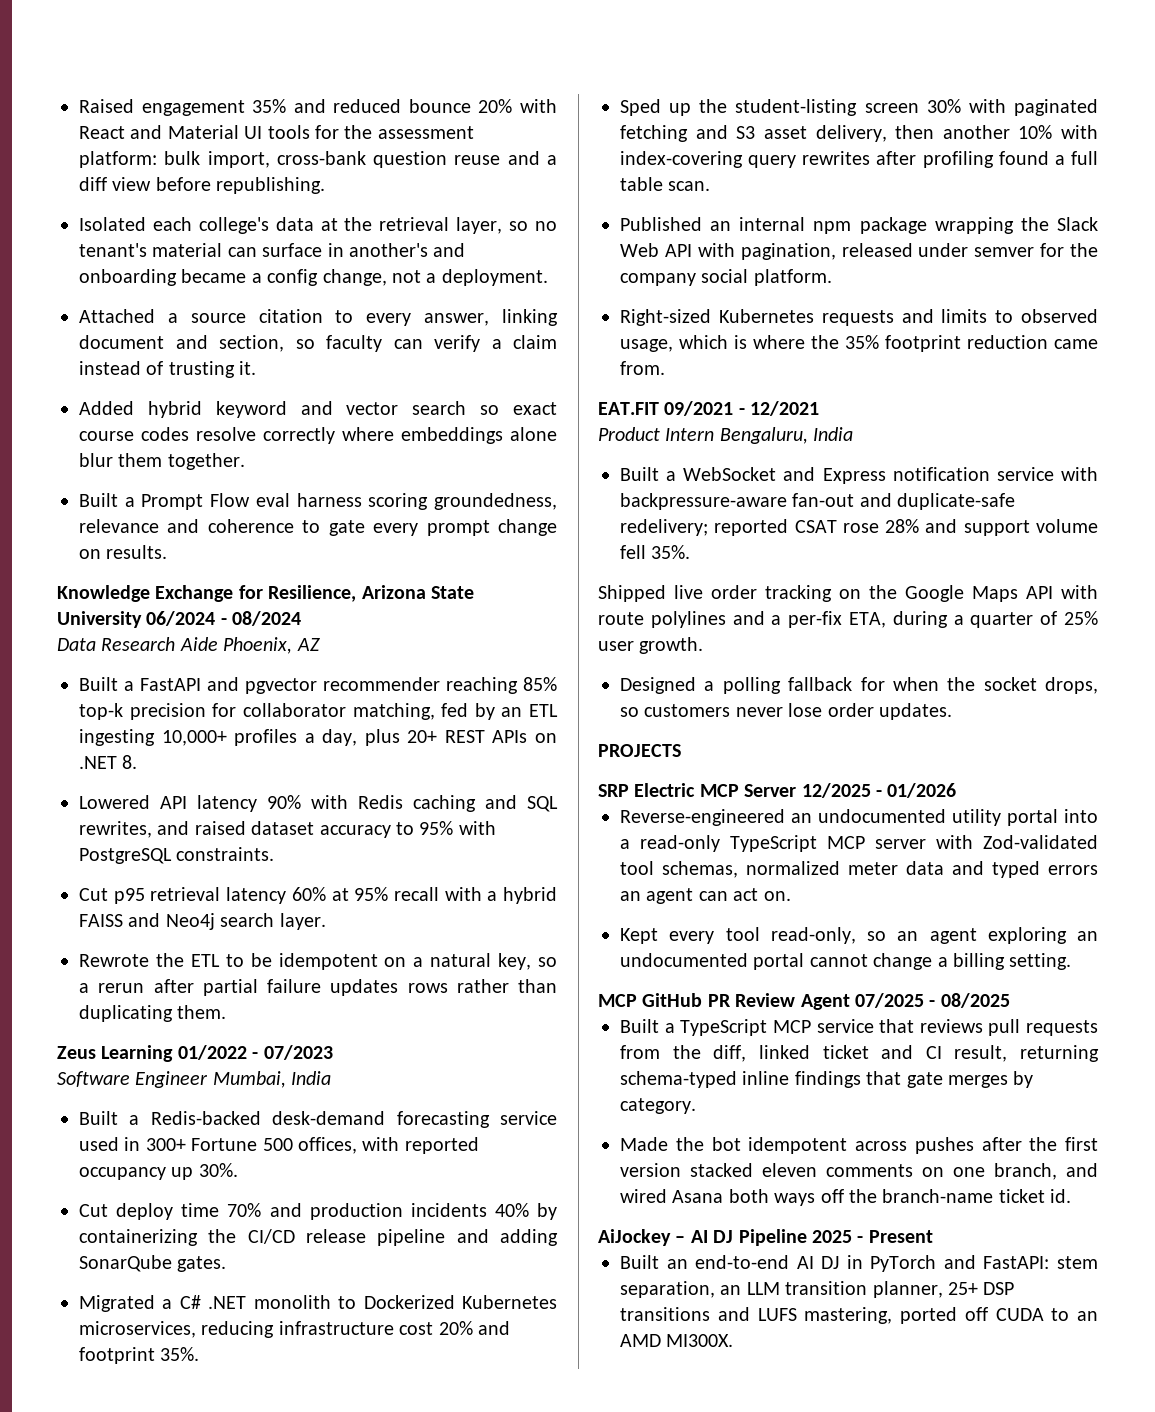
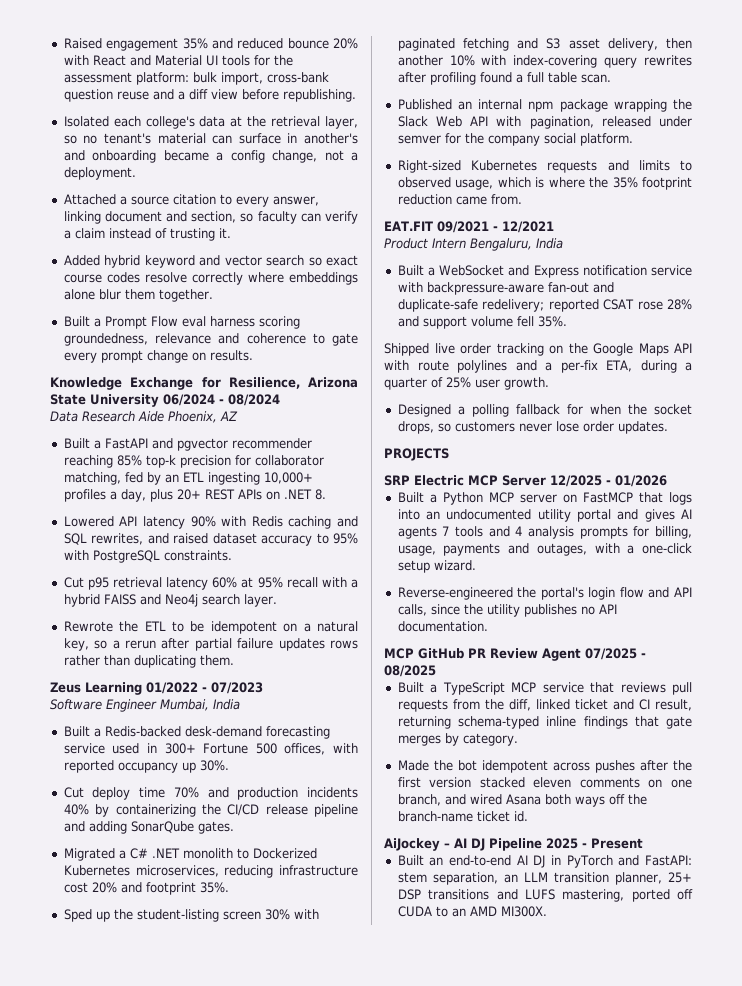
- Reverse-engineered an undocumented utility portal into a read-only TypeScript MCP server with Zod-validated tool schemas, normalized meter data and typed errors an agent can act on.
- Kept every tool read-only, so an agent exploring an undocumented portal cannot change a billing setting.
+ Built a Python MCP server on FastMCP that logs into an undocumented utility portal and gives AI agents 7 tools and 4 analysis prompts for billing, usage, payments and outages, with a one-click setup wizard.
+ Reverse-engineered the portal's login flow and API calls, since the utility publishes no API documentation.

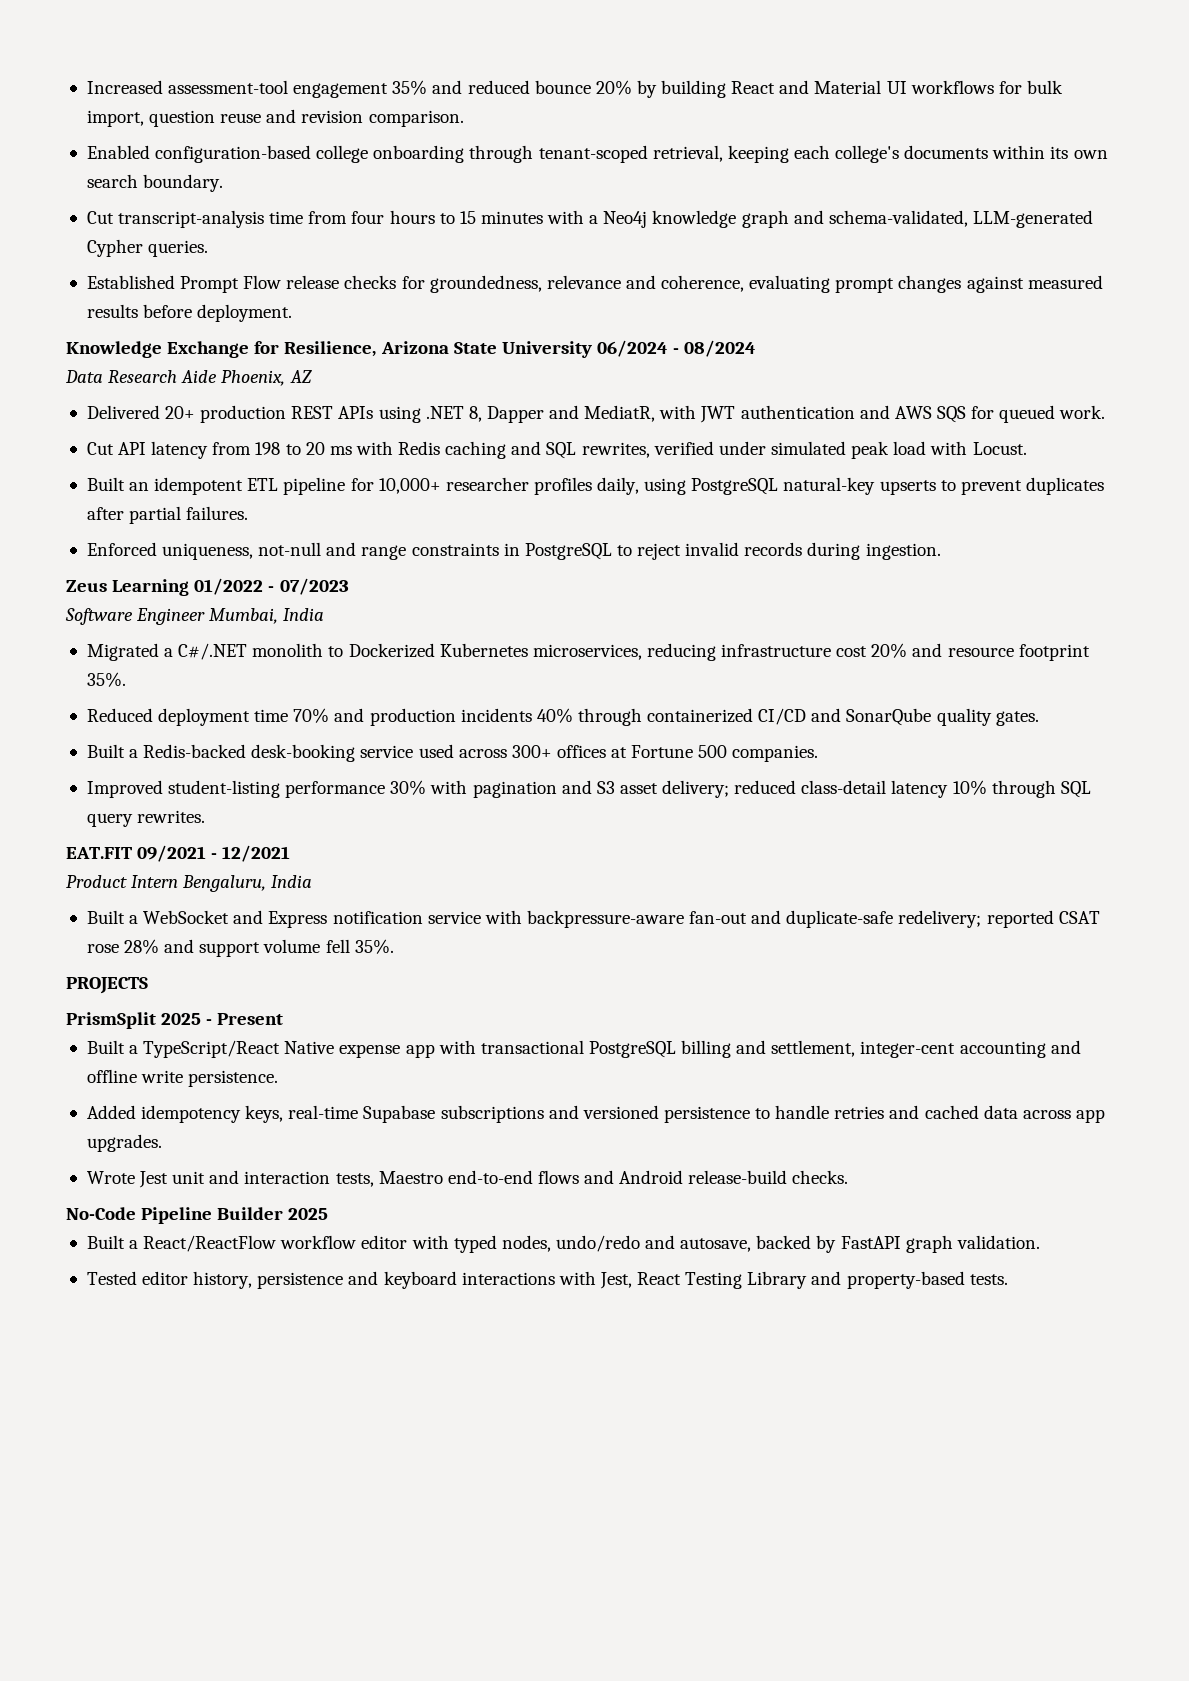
- Raised engagement 35% and reduced bounce 20% with React and Material UI tools for the assessment platform: bulk import, cross-bank question reuse and a diff view before republishing.
- Isolated each college's data at the retrieval layer, so no tenant's material can surface in another's and onboarding became a config change, not a deployment.
- Attached a source citation to every answer, linking document and section, so faculty can verify a claim instead of trusting it.
- Added hybrid keyword and vector search so exact course codes resolve correctly where embeddings alone blur them together.
- Built a Prompt Flow eval harness scoring groundedness, relevance and coherence to gate every prompt change on results.
+ Increased assessment-tool engagement 35% and reduced bounce 20% by building React and Material UI workflows for bulk import, question reuse and revision comparison.
+ Enabled configuration-based college onboarding through tenant-scoped retrieval, keeping each college's documents within its own search boundary.
+ Cut transcript-analysis time from four hours to 15 minutes with a Neo4j knowledge graph and schema-validated, LLM-generated Cypher queries.
+ Established Prompt Flow release checks for groundedness, relevance and coherence, evaluating prompt changes against measured results before deployment.
- Built a FastAPI and pgvector recommender reaching 85% top-k precision for collaborator matching, fed by an ETL ingesting 10,000+ profiles a day, plus 20+ REST APIs on .NET 8.
- Lowered API latency 90% with Redis caching and SQL rewrites, and raised dataset accuracy to 95% with PostgreSQL constraints.
- Cut p95 retrieval latency 60% at 95% recall with a hybrid FAISS and Neo4j search layer.
- Rewrote the ETL to be idempotent on a natural key, so a rerun after partial failure updates rows rather than duplicating them.
+ Delivered 20+ production REST APIs using .NET 8, Dapper and MediatR, with JWT authentication and AWS SQS for queued work.
+ Cut API latency from 198 to 20 ms with Redis caching and SQL rewrites, verified under simulated peak load with Locust.
+ Built an idempotent ETL pipeline for 10,000+ researcher profiles daily, using PostgreSQL natural-key upserts to prevent duplicates after partial failures.
+ Enforced uniqueness, not-null and range constraints in PostgreSQL to reject invalid records during ingestion.
- Built a Redis-backed desk-demand forecasting service used in 300+ Fortune 500 offices, with reported occupancy up 30%.
- Cut deploy time 70% and production incidents 40% by containerizing the CI/CD release pipeline and adding SonarQube gates.
- Migrated a C# .NET monolith to Dockerized Kubernetes microservices, reducing infrastructure cost 20% and footprint 35%.
+ Migrated a C#/.NET monolith to Dockerized Kubernetes microservices, reducing infrastructure cost 20% and resource footprint 35%.
- Sped up the student-listing screen 30% with paginated fetching and S3 asset delivery, then another 10% with index-covering query rewrites after profiling found a full table scan.
- Published an internal npm package wrapping the Slack Web API with pagination, released under semver for the company social platform.
- Right-sized Kubernetes requests and limits to observed usage, which is where the 35% footprint reduction came from.
+ Reduced deployment time 70% and production incidents 40% through containerized CI/CD and SonarQube quality gates.
+ Built a Redis-backed desk-booking service used across 300+ offices at Fortune 500 companies.
+ Improved student-listing performance 30% with pagination and S3 asset delivery; reduced class-detail latency 10% through SQL query rewrites.
- Shipped live order tracking on the Google Maps API with route polylines and a per-fix ETA, during a quarter of 25% user growth.
- Designed a polling fallback for when the socket drops, so customers never lose order updates.
  PROJECTS
- SRP Electric MCP Server 12/2025 - 01/2026
- Built a Python MCP server on FastMCP that logs into an undocumented utility portal and gives AI agents 7 tools and 4 analysis prompts for billing, usage, payments and outages, with a one-click setup wizard.
- Reverse-engineered the portal's login flow and API calls, since the utility publishes no API documentation.
- MCP GitHub PR Review Agent 07/2025 - 08/2025
- Built a TypeScript MCP service that reviews pull requests from the diff, linked ticket and CI result, returning schema-typed inline findings that gate merges by category.
- Made the bot idempotent across pushes after the first version stacked eleven comments on one branch, and wired Asana both ways off the branch-name ticket id.
- AiJockey – AI DJ Pipeline 2025 - Present
- Built an end-to-end AI DJ in PyTorch and FastAPI: stem separation, an LLM transition planner, 25+ DSP transitions and LUFS mastering, ported off CUDA to an AMD MI300X.
+ PrismSplit 2025 - Present
+ Built a TypeScript/React Native expense app with transactional PostgreSQL billing and settlement, integer-cent accounting and offline write persistence.
+ Added idempotency keys, real-time Supabase subscriptions and versioned persistence to handle retries and cached data across app upgrades.
+ Wrote Jest unit and interaction tests, Maestro end-to-end flows and Android release-build checks.
+ No-Code Pipeline Builder 2025
+ Built a React/ReactFlow workflow editor with typed nodes, undo/redo and autosave, backed by FastAPI graph validation.
+ Tested editor history, persistence and keyboard interactions with Jest, React Testing Library and property-based tests.

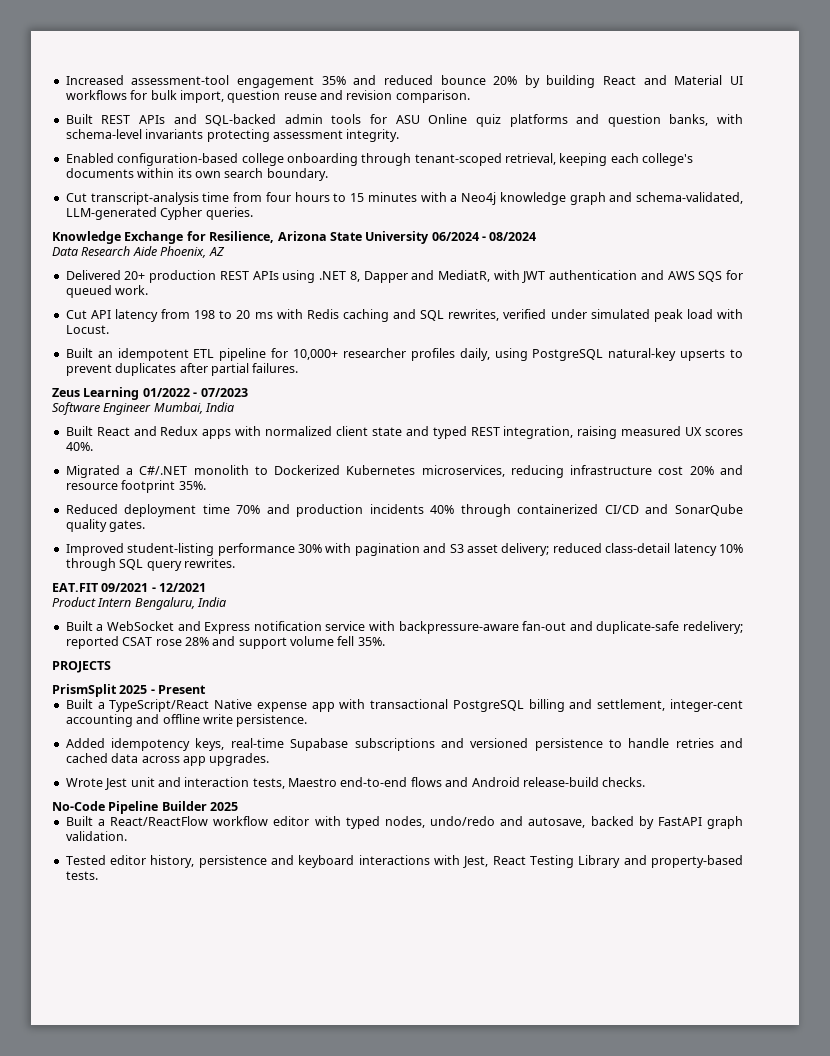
+ Built REST APIs and SQL-backed admin tools for ASU Online quiz platforms and question banks, with schema-level invariants protecting assessment integrity.
- Established Prompt Flow release checks for groundedness, relevance and coherence, evaluating prompt changes against measured results before deployment.
- Enforced uniqueness, not-null and range constraints in PostgreSQL to reject invalid records during ingestion.
+ Built React and Redux apps with normalized client state and typed REST integration, raising measured UX scores 40%.
- Built a Redis-backed desk-booking service used across 300+ offices at Fortune 500 companies.

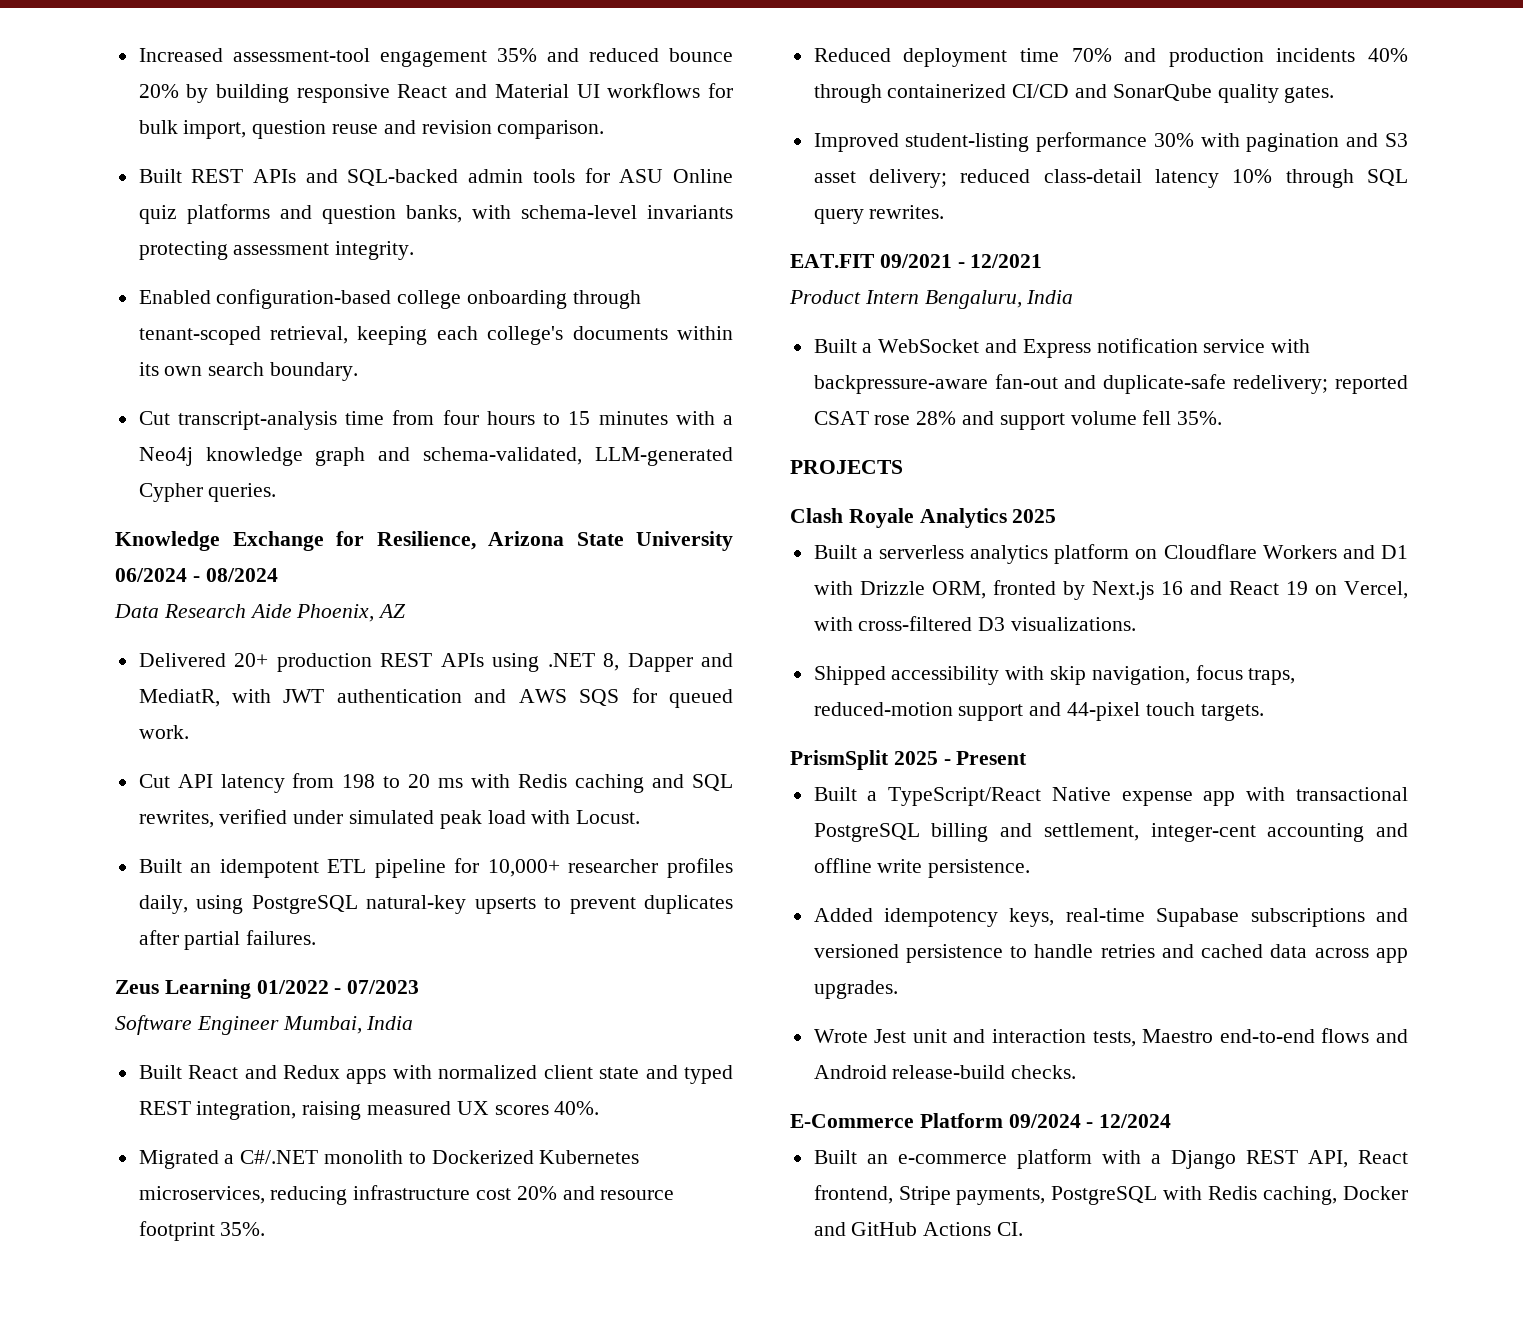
- Increased assessment-tool engagement 35% and reduced bounce 20% by building React and Material UI workflows for bulk import, question reuse and revision comparison.
+ Increased assessment-tool engagement 35% and reduced bounce 20% by building responsive React and Material UI workflows for bulk import, question reuse and revision comparison.
+ Clash Royale Analytics 2025
+ Built a serverless analytics platform on Cloudflare Workers and D1 with Drizzle ORM, fronted by Next.js 16 and React 19 on Vercel, with cross-filtered D3 visualizations.
+ Shipped accessibility with skip navigation, focus traps, reduced-motion support and 44-pixel touch targets.
- No-Code Pipeline Builder 2025
- Built a React/ReactFlow workflow editor with typed nodes, undo/redo and autosave, backed by FastAPI graph validation.
- Tested editor history, persistence and keyboard interactions with Jest, React Testing Library and property-based tests.
+ E-Commerce Platform 09/2024 - 12/2024
+ Built an e-commerce platform with a Django REST API, React frontend, Stripe payments, PostgreSQL with Redis caching, Docker and GitHub Actions CI.

